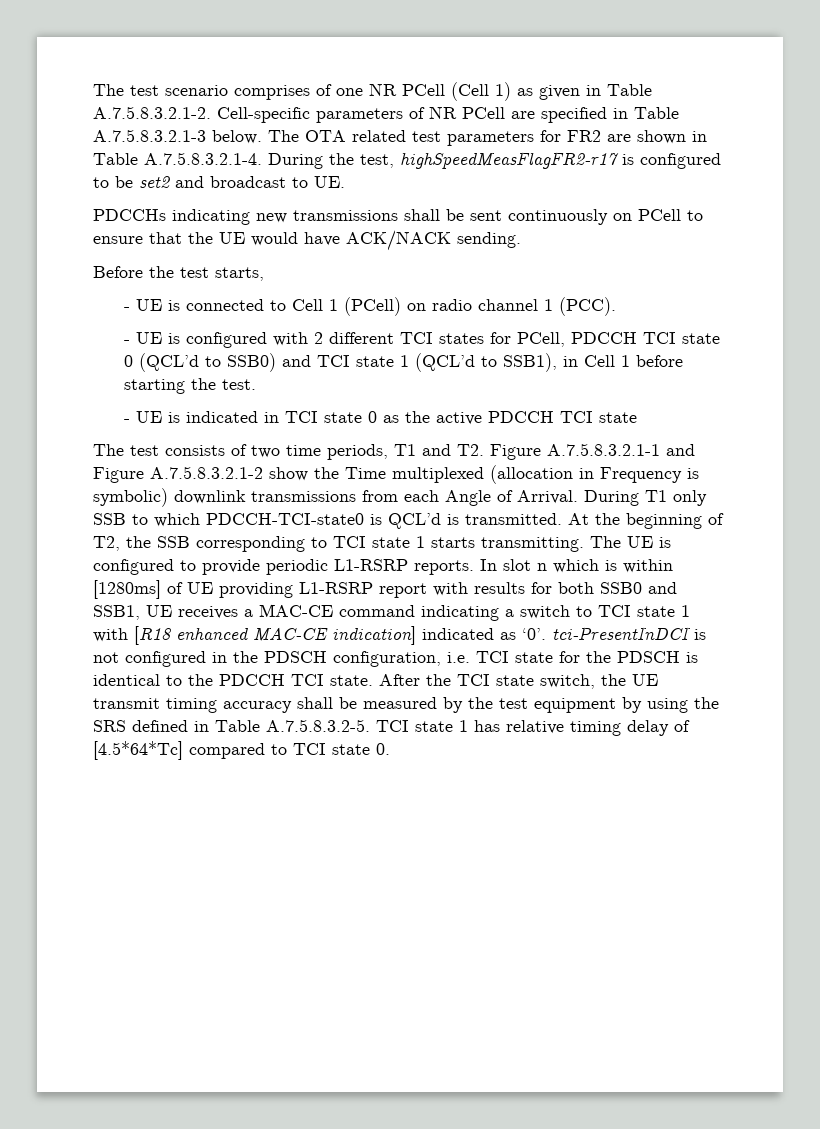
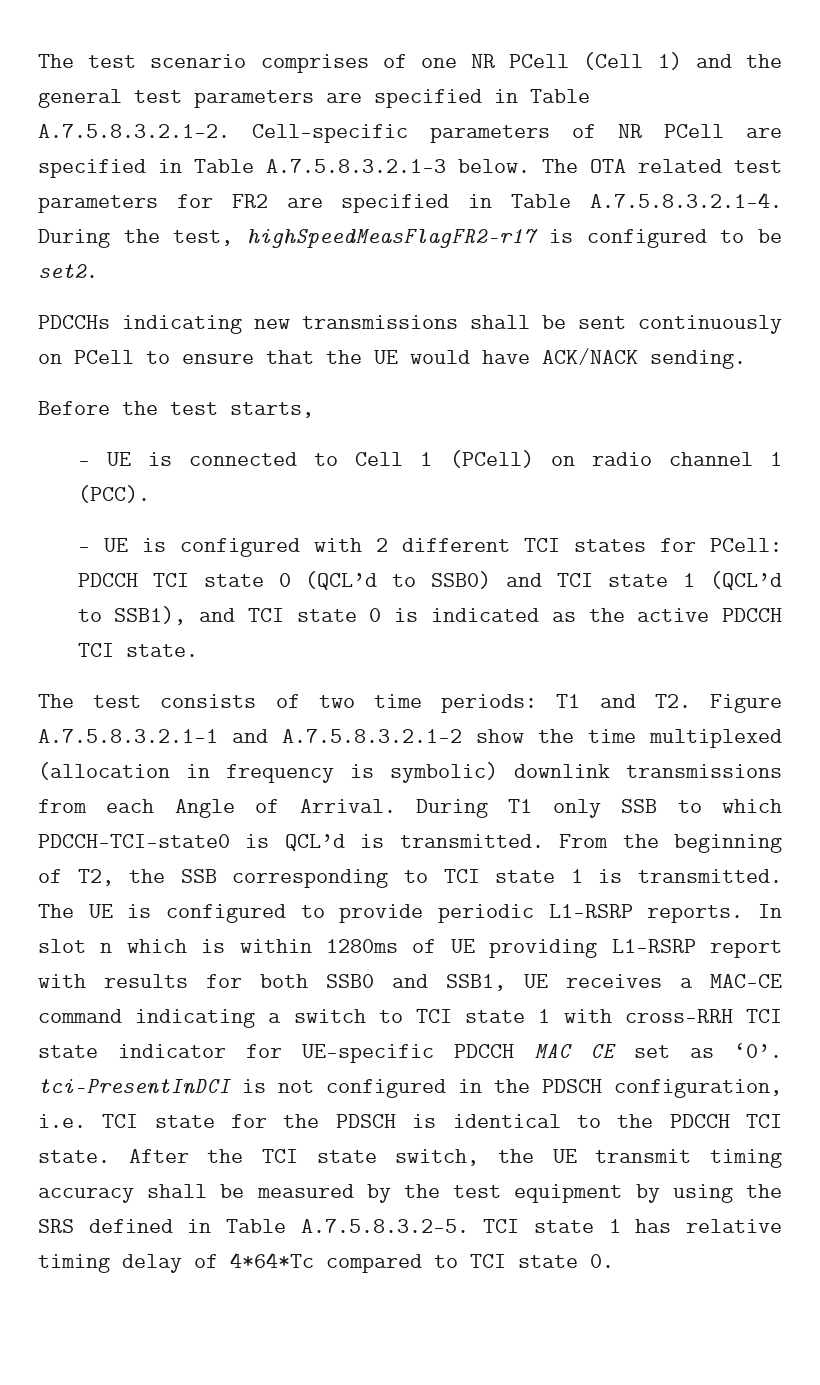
- The test scenario comprises of one NR PCell (Cell 1) as given in Table A.7.5.8.3.2.1-2. Cell-specific parameters of NR PCell are specified in Table A.7.5.8.3.2.1-3 below.
+ The test scenario comprises of one NR PCell (Cell 1) and the general test parameters are specified in Table A.7.5.8.3.2.1-2. Cell-specific parameters of NR PCell are specified in Table A.7.5.8.3.2.1-3 below.
- The OTA related test parameters for FR2 are shown in Table A.7.5.8.3.2.1-4. During the test, highSpeedMeasFlagFR2-r17 is configured to be set2 and broadcast to UE.
+ The OTA related test parameters for FR2 are specified in Table A.7.5.8.3.2.1-4. During the test, highSpeedMeasFlagFR2-r17 is configured to be set2.
- - UE is configured with 2 different TCI states for PCell, PDCCH TCI state 0 (QCL’d to SSB0) and TCI state 1 (QCL’d to SSB1), in Cell 1 before starting the test.
- - UE is indicated in TCI state 0 as the active PDCCH TCI state
+ - UE is configured with 2 different TCI states for PCell: PDCCH TCI state 0 (QCL’d to SSB0) and TCI state 1 (QCL’d to SSB1), and TCI state 0 is indicated as the active PDCCH TCI state.
- The test consists of two time periods, T1 and T2. Figure A.7.5.8.3.2.1-1 and Figure A.7.5.8.3.2.1-2 show the Time multiplexed (allocation in Frequency is symbolic) downlink transmissions from each Angle of Arrival.
+ The test consists of two time periods: T1 and T2. Figure A.7.5.8.3.2.1-1 and A.7.5.8.3.2.1-2 show the time multiplexed (allocation in frequency is symbolic) downlink transmissions from each Angle of Arrival.
- At the beginning of T2, the SSB corresponding to TCI state 1 starts transmitting.
+ From the beginning of T2, the SSB corresponding to TCI state 1 is transmitted.
- In slot n which is within [1280ms] of UE providing L1-RSRP report with results for both SSB0 and SSB1, UE receives a MAC-CE command indicating a switch to TCI state 1 with [R18 enhanced MAC-CE indication] indicated as ‘0’. tci-PresentInDCI is not configured in the PDSCH configuration, i.e. TCI state for the PDSCH is identical to the PDCCH TCI state.
+ In slot n which is within 1280ms of UE providing L1-RSRP report with results for both SSB0 and SSB1, UE receives a MAC-CE command indicating a switch to TCI state 1 with cross-RRH TCI state indicator for UE-specific PDCCH MAC CE set as ‘0’. tci-PresentInDCI is not configured in the PDSCH configuration, i.e. TCI state for the PDSCH is identical to the PDCCH TCI state.
- After the TCI state switch, the UE transmit timing accuracy shall be measured by the test equipment by using the SRS defined in Table A.7.5.8.3.2-5. TCI state 1 has relative timing delay of [4.5*64*Tc] compared to TCI state 0.
+ After the TCI state switch, the UE transmit timing accuracy shall be measured by the test equipment by using the SRS defined in Table A.7.5.8.3.2-5. TCI state 1 has relative timing delay of 4*64*Tc compared to TCI state 0.

